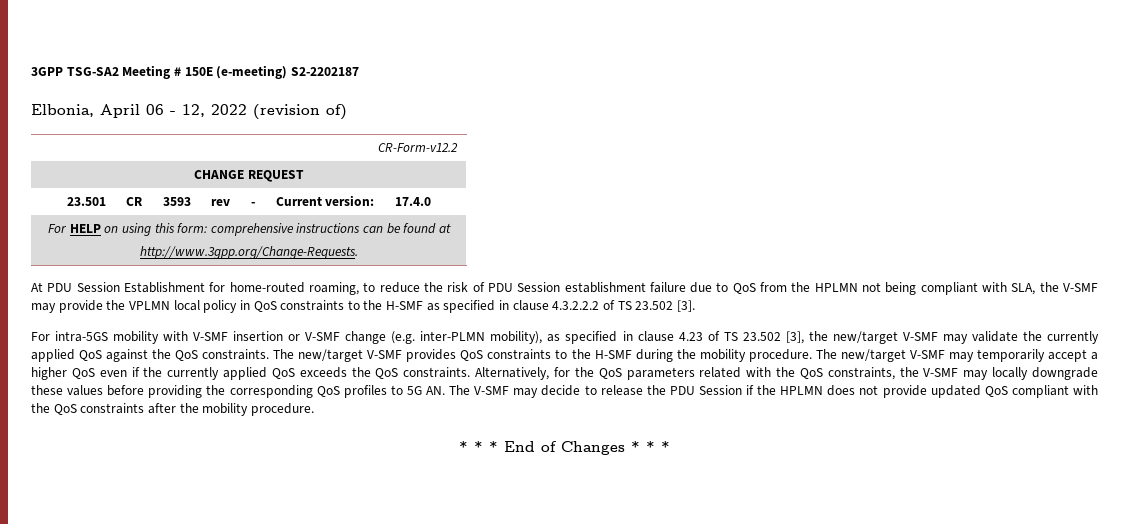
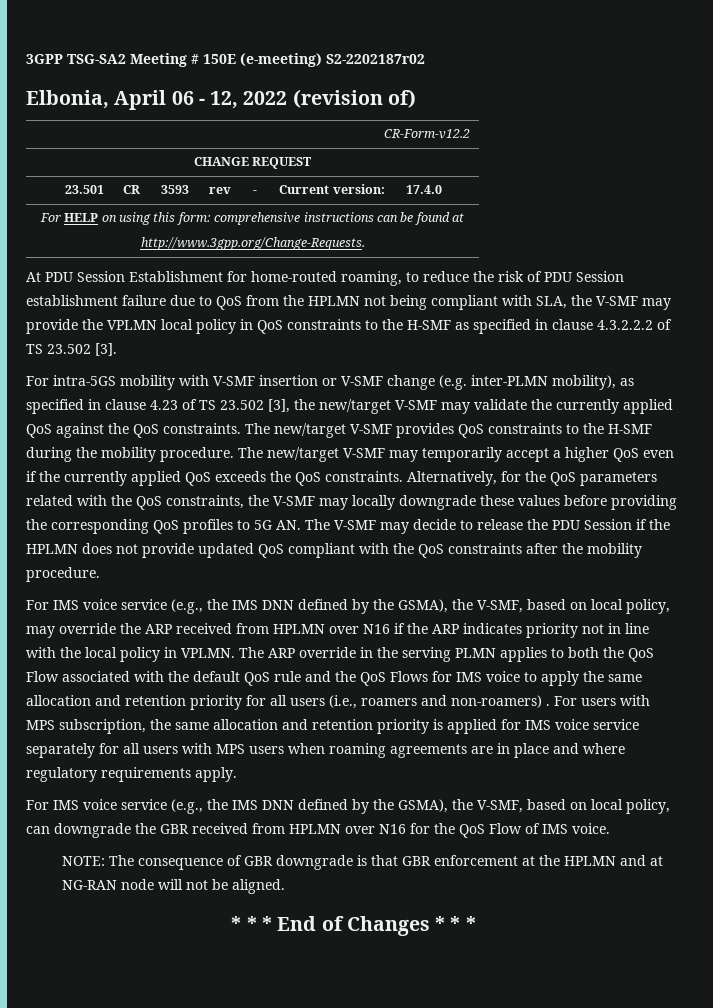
- 3GPP TSG-SA2 Meeting # 150E (e-meeting) S2-2202187
+ 3GPP TSG-SA2 Meeting # 150E (e-meeting) S2-2202187r02
+ For IMS voice service (e.g., the IMS DNN defined by the GSMA), the V-SMF, based on local policy, may override the ARP received from HPLMN over N16 if the ARP indicates priority not in line with the local policy in VPLMN. The ARP override in the serving PLMN applies to both the QoS Flow associated with the default QoS rule and the QoS Flows for IMS voice to apply the same allocation and retention priority for all users (i.e., roamers and non-roamers) . For users with MPS subscription, the same allocation and retention priority is applied for IMS voice service separately for all users with MPS users when roaming agreements are in place and where regulatory requirements apply.
+ For IMS voice service (e.g., the IMS DNN defined by the GSMA), the V-SMF, based on local policy, can downgrade the GBR received from HPLMN over N16 for the QoS Flow of IMS voice.
+ NOTE: The consequence of GBR downgrade is that GBR enforcement at the HPLMN and at NG-RAN node will not be aligned.

